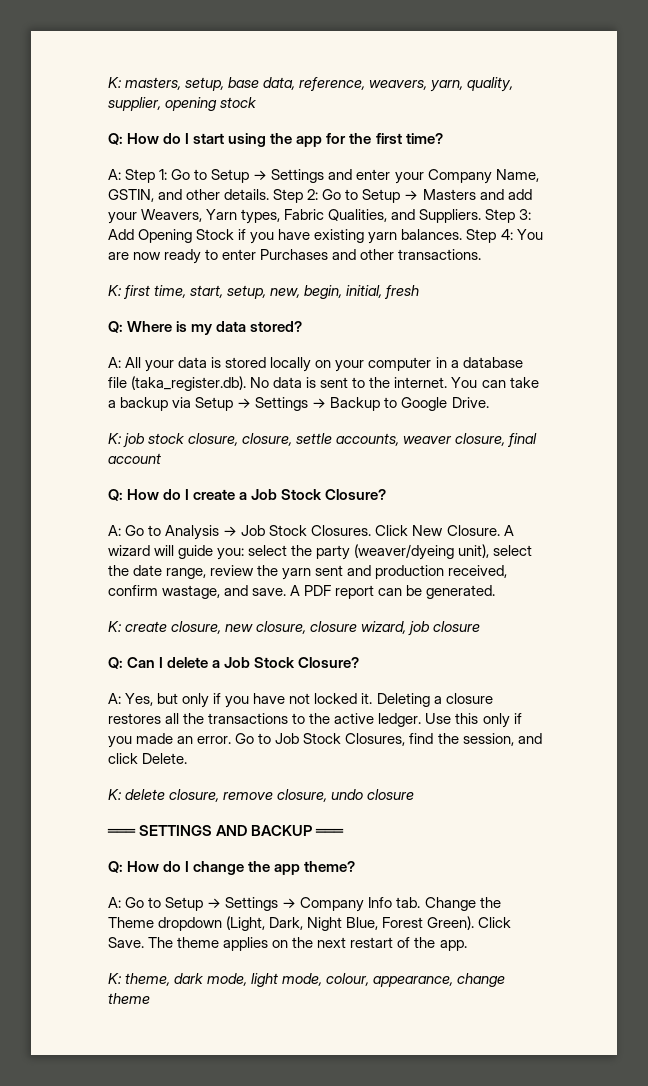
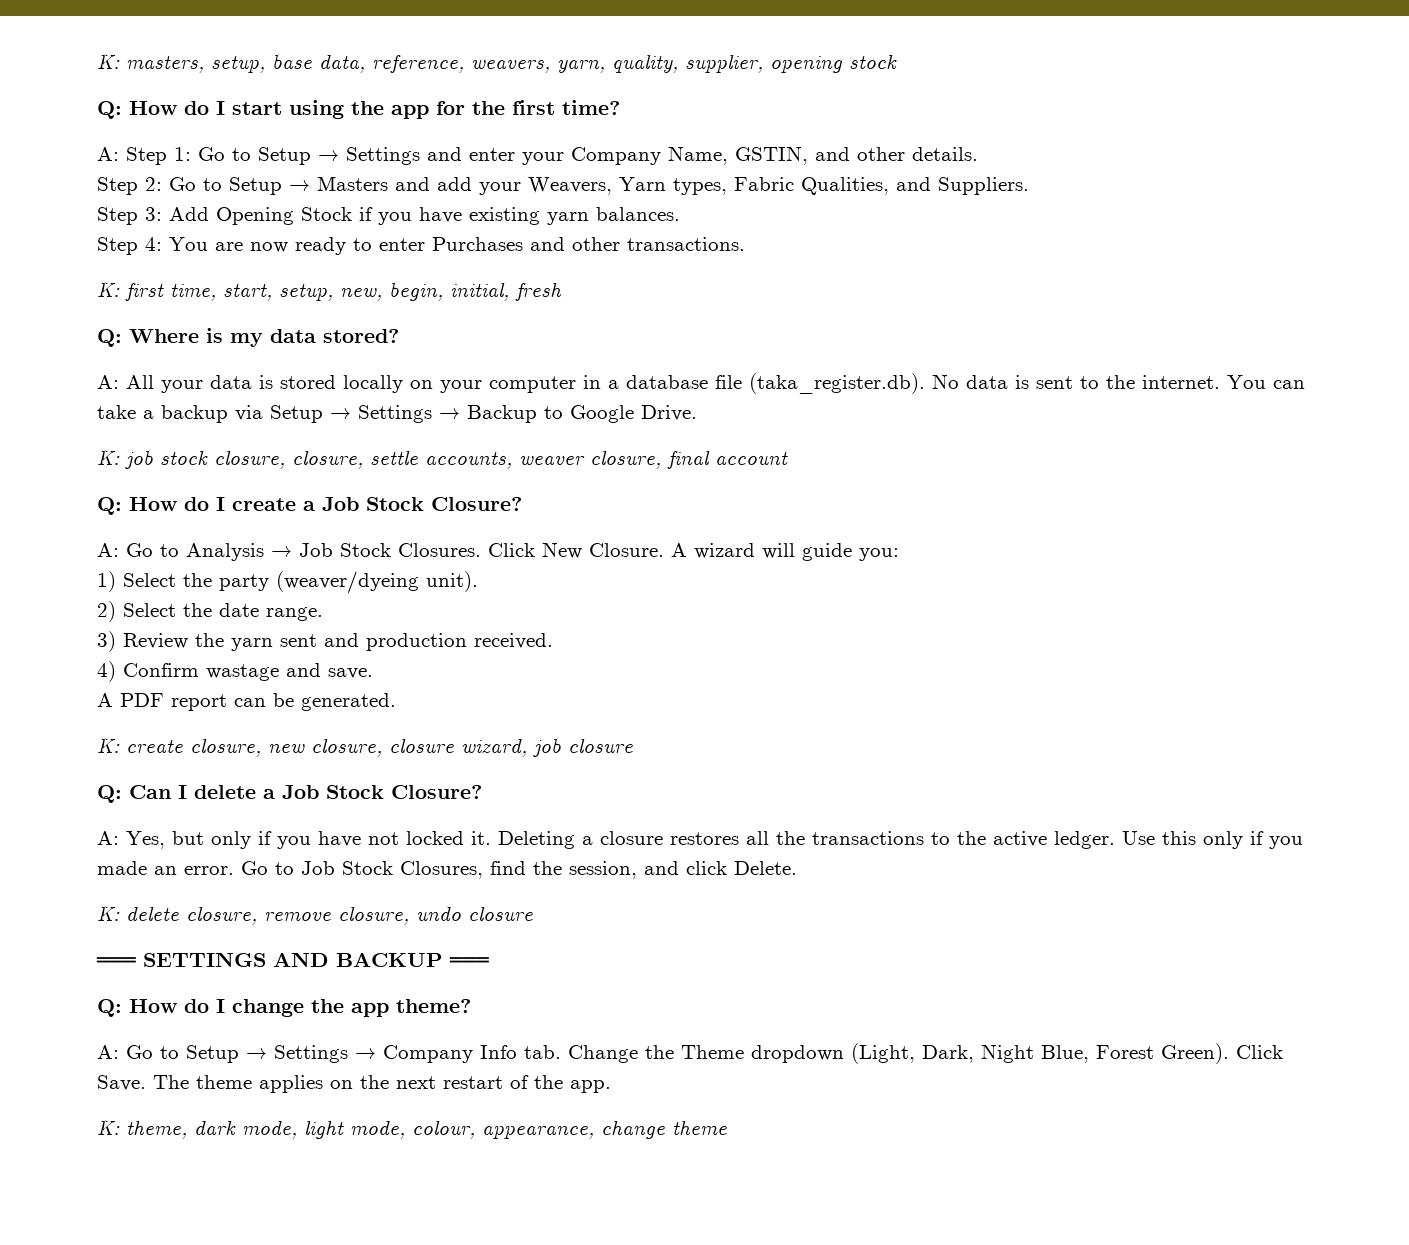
- A: Step 1: Go to Setup → Settings and enter your Company Name, GSTIN, and other details. Step 2: Go to Setup → Masters and add your Weavers, Yarn types, Fabric Qualities, and Suppliers. Step 3: Add Opening Stock if you have existing yarn balances. Step 4: You are now ready to enter Purchases and other transactions.
+ A: Step 1: Go to Setup → Settings and enter your Company Name, GSTIN, and other details.
+ Step 2: Go to Setup → Masters and add your Weavers, Yarn types, Fabric Qualities, and Suppliers.
+ Step 3: Add Opening Stock if you have existing yarn balances.
+ Step 4: You are now ready to enter Purchases and other transactions.
- A wizard will guide you: select the party (weaver/dyeing unit), select the date range, review the yarn sent and production received, confirm wastage, and save. A PDF report can be generated.
+ A wizard will guide you:
+ 1) Select the party (weaver/dyeing unit).
+ 2) Select the date range.
+ 3) Review the yarn sent and production received.
+ 4) Confirm wastage and save.
+ A PDF report can be generated.

